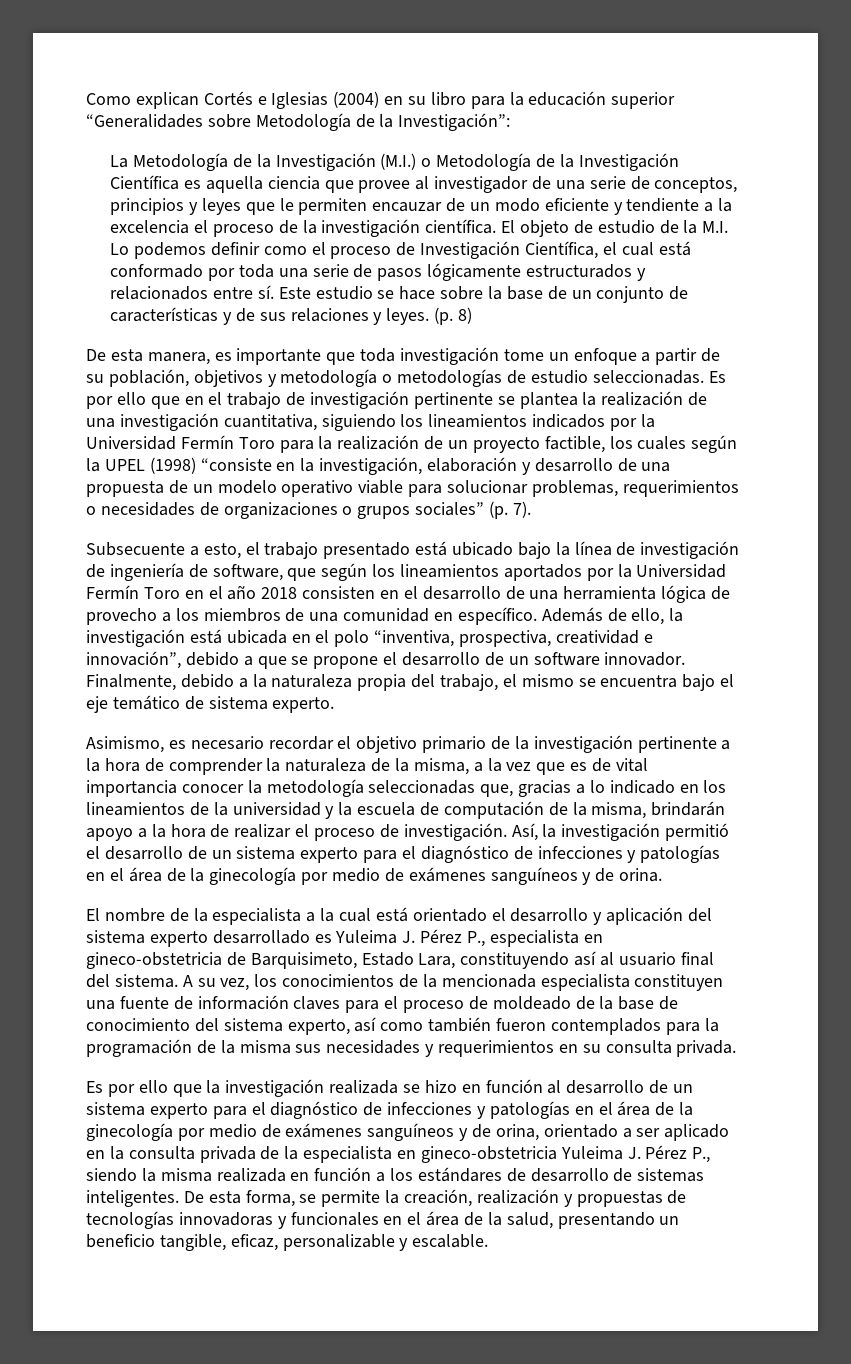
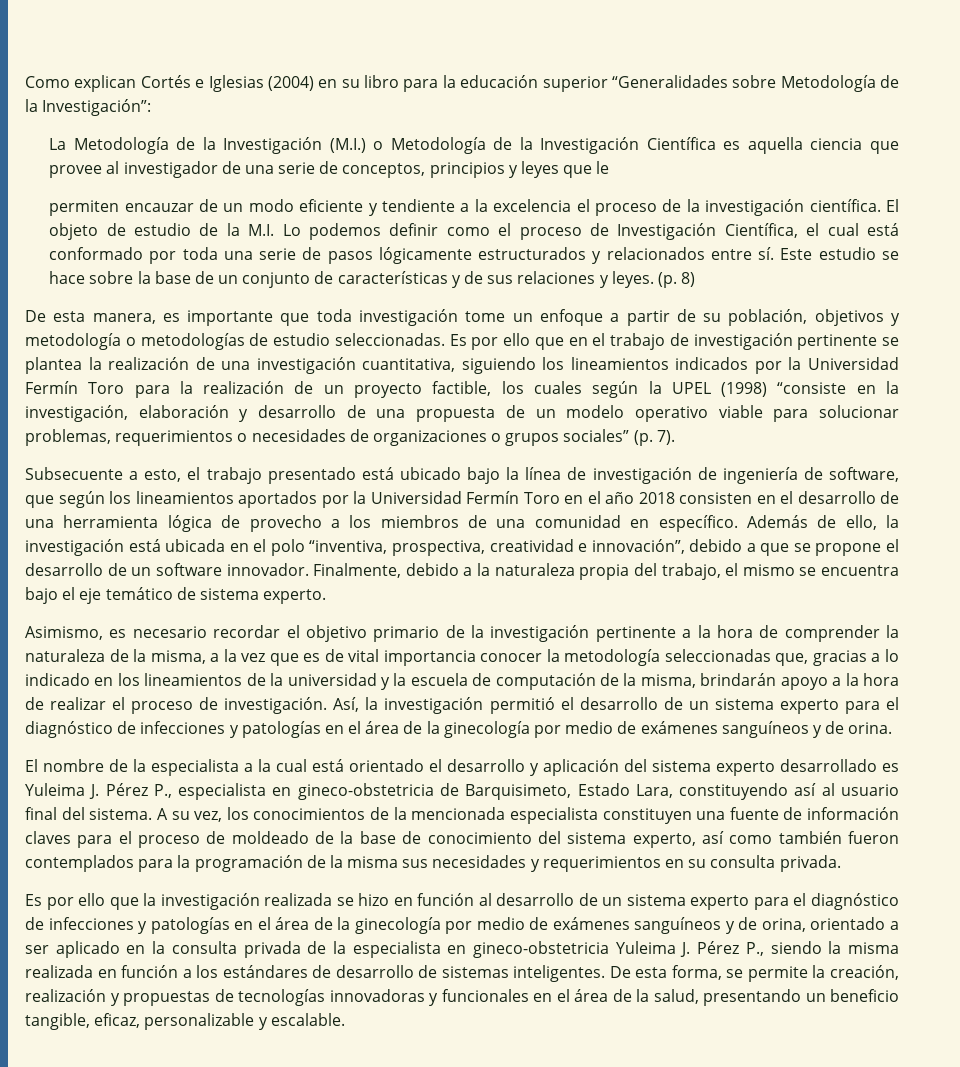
- La Metodología de la Investigación (M.I.) o Metodología de la Investigación Científica es aquella ciencia que provee al investigador de una serie de conceptos, principios y leyes que le permiten encauzar de un modo eficiente y tendiente a la excelencia el proceso de la investigación científica.
+ La Metodología de la Investigación (M.I.) o Metodología de la Investigación Científica es aquella ciencia que provee al investigador de una serie de conceptos, principios y leyes que le
+ permiten encauzar de un modo eficiente y tendiente a la excelencia el proceso de la investigación científica.

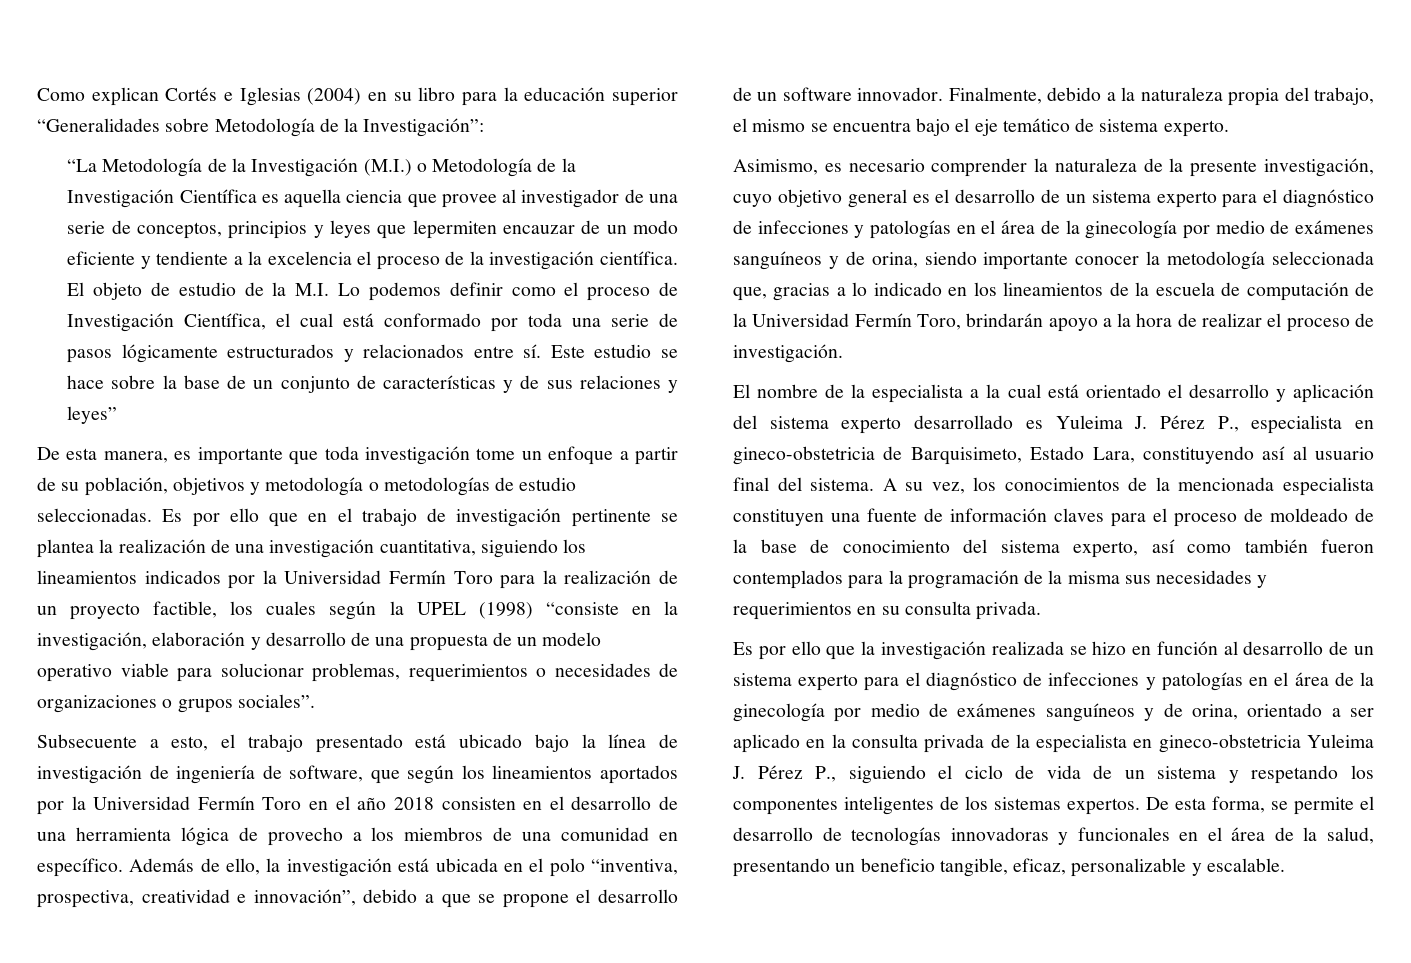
- La Metodología de la Investigación (M.I.) o Metodología de la Investigación Científica es aquella ciencia que provee al investigador de una serie de conceptos, principios y leyes que le
- permiten encauzar de un modo eficiente y tendiente a la excelencia el proceso de la investigación científica.
+ “La Metodología de la Investigación (M.I.) o Metodología de la Investigación Científica es aquella ciencia que provee al investigador de una serie de conceptos, principios y leyes que lepermiten encauzar de un modo eficiente y tendiente a la excelencia el proceso de la investigación científica.
- Este estudio se hace sobre la base de un conjunto de características y de sus relaciones y leyes. (p. 8)
+ Este estudio se hace sobre la base de un conjunto de características y de sus relaciones y leyes”
- Es por ello que en el trabajo de investigación pertinente se plantea la realización de una investigación cuantitativa, siguiendo los lineamientos indicados por la Universidad Fermín Toro para la realización de un proyecto factible, los cuales según la UPEL (1998) “consiste en la investigación, elaboración y desarrollo de una propuesta de un modelo operativo viable para solucionar problemas, requerimientos o necesidades de organizaciones o grupos sociales” (p. 7).
+ Es por ello que en el trabajo de investigación pertinente se plantea la realización de una investigación cuantitativa, siguiendo los lineamientos indicados por la Universidad Fermín Toro para la realización de un proyecto factible, los cuales según la UPEL (1998) “consiste en la investigación, elaboración y desarrollo de una propuesta de un modelo operativo viable para solucionar problemas, requerimientos o necesidades de organizaciones o grupos sociales”.
- Asimismo, es necesario recordar el objetivo primario de la investigación pertinente a la hora de comprender la naturaleza de la misma, a la vez que es de vital importancia conocer la metodología seleccionadas que, gracias a lo indicado en los lineamientos de la universidad y la escuela de computación de la misma, brindarán apoyo a la hora de realizar el proceso de investigación. Así, la investigación permitió el desarrollo de un sistema experto para el diagnóstico de infecciones y patologías en el área de la ginecología por medio de exámenes sanguíneos y de orina.
+ Asimismo, es necesario comprender la naturaleza de la presente investigación, cuyo objetivo general es el desarrollo de un sistema experto para el diagnóstico de infecciones y patologías en el área de la ginecología por medio de exámenes sanguíneos y de orina, siendo importante conocer la metodología seleccionada que, gracias a lo indicado en los lineamientos de la escuela de computación de la Universidad Fermín Toro, brindarán apoyo a la hora de realizar el proceso de investigación.
- Es por ello que la investigación realizada se hizo en función al desarrollo de un sistema experto para el diagnóstico de infecciones y patologías en el área de la ginecología por medio de exámenes sanguíneos y de orina, orientado a ser aplicado en la consulta privada de la especialista en gineco-obstetricia Yuleima J. Pérez P., siendo la misma realizada en función a los estándares de desarrollo de sistemas inteligentes.
+ Es por ello que la investigación realizada se hizo en función al desarrollo de un sistema experto para el diagnóstico de infecciones y patologías en el área de la ginecología por medio de exámenes sanguíneos y de orina, orientado a ser aplicado en la consulta privada de la especialista en gineco-obstetricia Yuleima J. Pérez P., siguiendo el ciclo de vida de un sistema y respetando los componentes inteligentes de los sistemas expertos.
- De esta forma, se permite la creación, realización y propuestas de tecnologías innovadoras y funcionales en el área de la salud, presentando un beneficio tangible, eficaz, personalizable y escalable.
+ De esta forma, se permite el desarrollo de tecnologías innovadoras y funcionales en el área de la salud, presentando un beneficio tangible, eficaz, personalizable y escalable.

